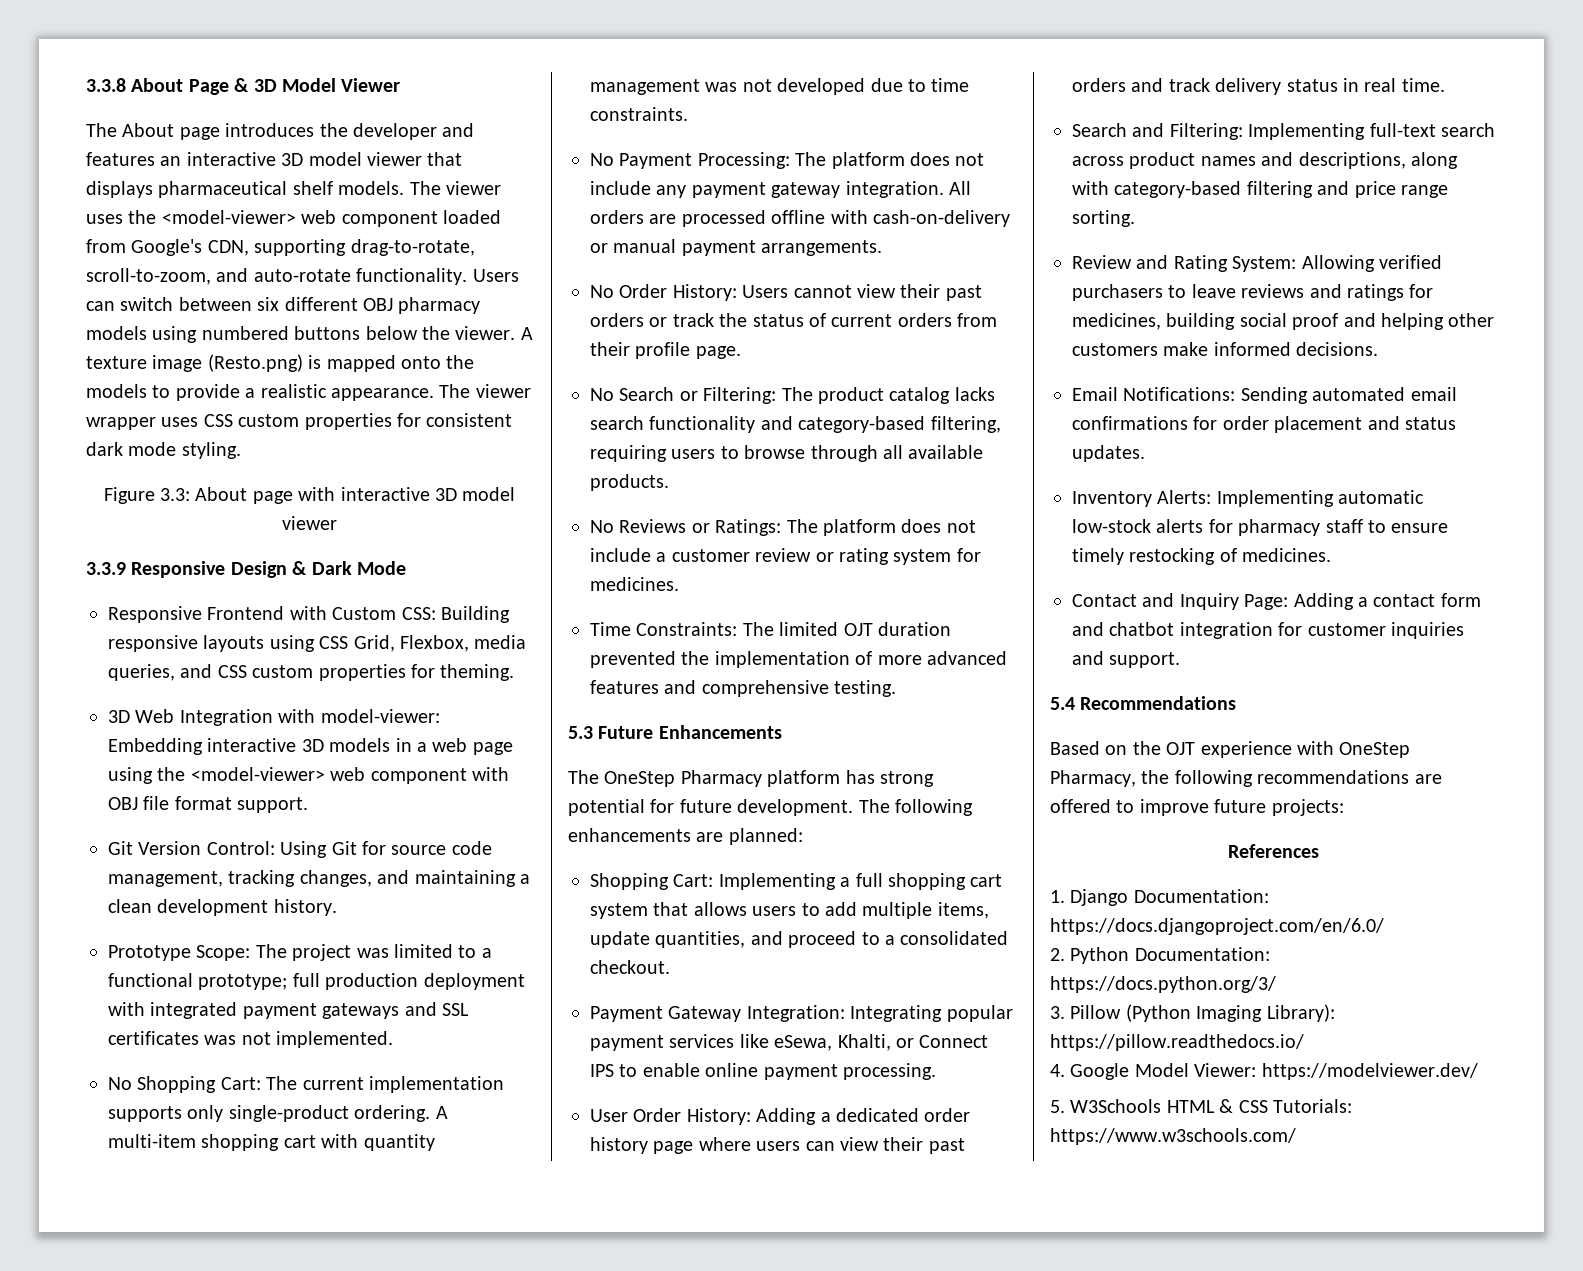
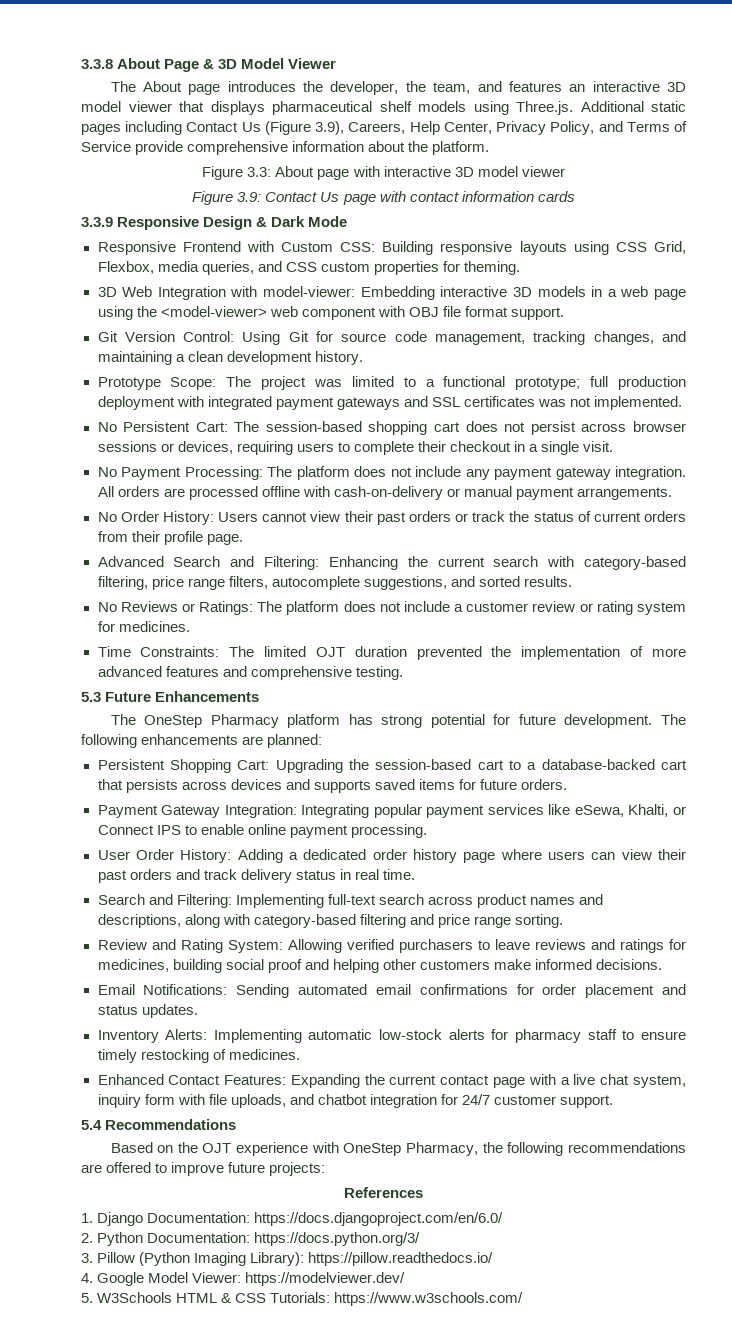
- The About page introduces the developer and features an interactive 3D model viewer that displays pharmaceutical shelf models. The viewer uses the <model-viewer> web component loaded from Google's CDN, supporting drag-to-rotate, scroll-to-zoom, and auto-rotate functionality. Users can switch between six different OBJ pharmacy models using numbered buttons below the viewer. A texture image (Resto.png) is mapped onto the models to provide a realistic appearance. The viewer wrapper uses CSS custom properties for consistent dark mode styling.
+ The About page introduces the developer, the team, and features an interactive 3D model viewer that displays pharmaceutical shelf models using Three.js. Additional static pages including Contact Us (Figure 3.9), Careers, Help Center, Privacy Policy, and Terms of Service provide comprehensive information about the platform.
+ Figure 3.9: Contact Us page with contact information cards
- No Shopping Cart: The current implementation supports only single-product ordering. A multi-item shopping cart with quantity management was not developed due to time constraints.
+ No Persistent Cart: The session-based shopping cart does not persist across browser sessions or devices, requiring users to complete their checkout in a single visit.
- No Search or Filtering: The product catalog lacks search functionality and category-based filtering, requiring users to browse through all available products.
+ Advanced Search and Filtering: Enhancing the current search with category-based filtering, price range filters, autocomplete suggestions, and sorted results.
- Shopping Cart: Implementing a full shopping cart system that allows users to add multiple items, update quantities, and proceed to a consolidated checkout.
+ Persistent Shopping Cart: Upgrading the session-based cart to a database-backed cart that persists across devices and supports saved items for future orders.
- Contact and Inquiry Page: Adding a contact form and chatbot integration for customer inquiries and support.
+ Enhanced Contact Features: Expanding the current contact page with a live chat system, inquiry form with file uploads, and chatbot integration for 24/7 customer support.

